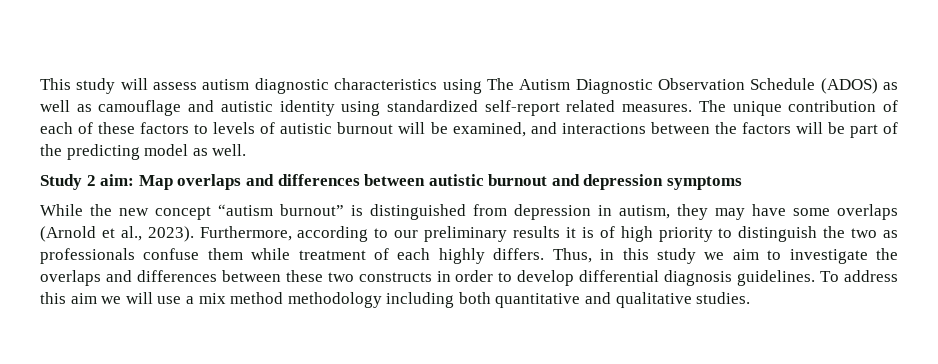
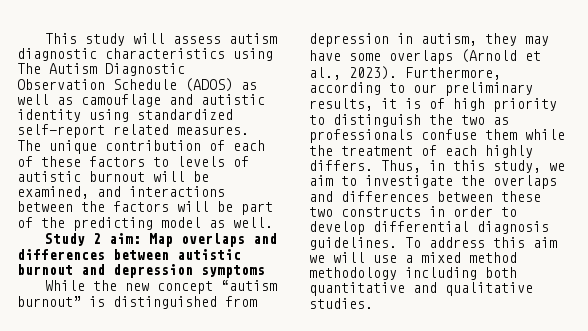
- Furthermore, according to our preliminary results it is of high priority to distinguish the two as professionals confuse them while treatment of each highly differs.
+ Furthermore, according to our preliminary results, it is of high priority to distinguish the two as professionals confuse them while the treatment of each highly differs.
- Thus, in this study we aim to investigate the overlaps and differences between these two constructs in order to develop differential diagnosis guidelines.
+ Thus, in this study, we aim to investigate the overlaps and differences between these two constructs in order to develop differential diagnosis guidelines.
- To address this aim we will use a mix method methodology including both quantitative and qualitative studies.
+ To address this aim we will use a mixed method methodology including both quantitative and qualitative studies.

